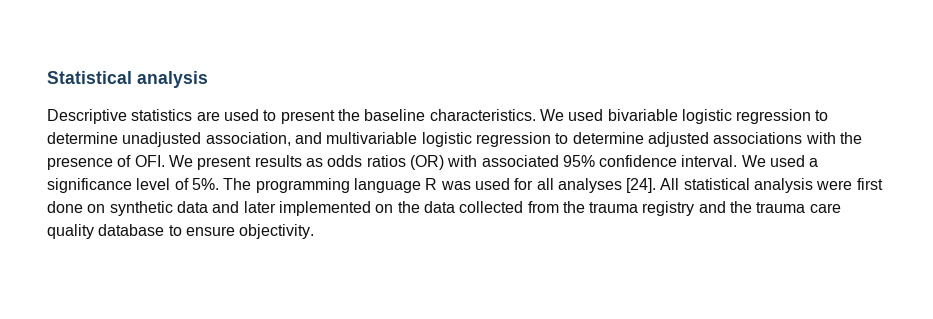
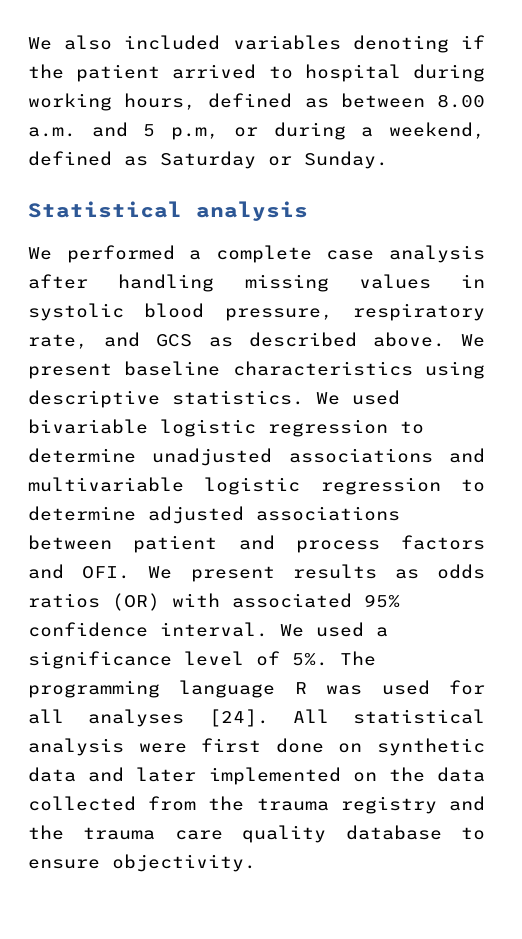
+ We also included variables denoting if the patient arrived to hospital during working hours, defined as between 8.00 a.m. and 5 p.m, or during a weekend, defined as Saturday or Sunday.
  Statistical analysis
- Descriptive statistics are used to present the baseline characteristics.
+ We performed a complete case analysis after handling missing values in systolic blood pressure, respiratory rate, and GCS as described above. We present baseline characteristics using descriptive statistics.
- We used bivariable logistic regression to determine unadjusted association, and multivariable logistic regression to determine adjusted associations with the presence of OFI. We present results as odds ratios (OR) with associated 95% confidence interval.
+ We used bivariable logistic regression to determine unadjusted associations and multivariable logistic regression to determine adjusted associations between patient and process factors and OFI. We present results as odds ratios (OR) with associated 95% confidence interval.

